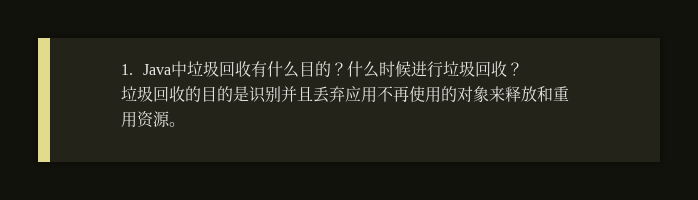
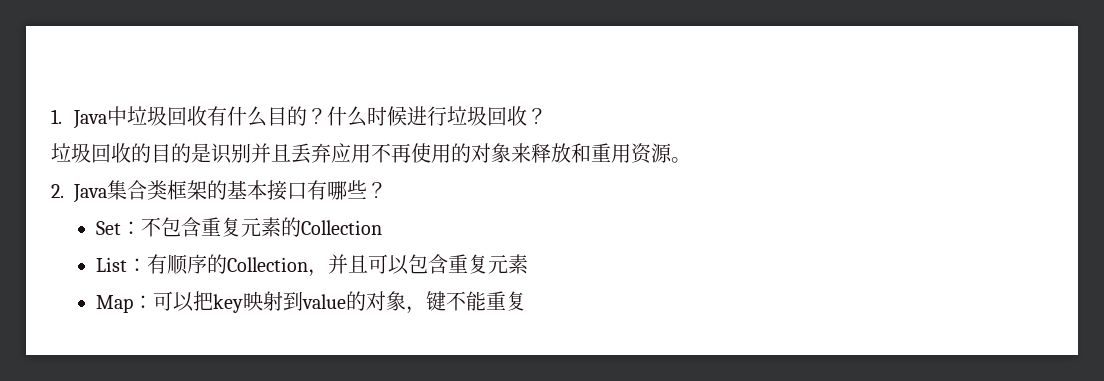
+ 2. Java集合类框架的基本接口有哪些？
+ Set：不包含重复元素的Collection
+ List：有顺序的Collection，并且可以包含重复元素
+ Map：可以把key映射到value的对象，键不能重复

